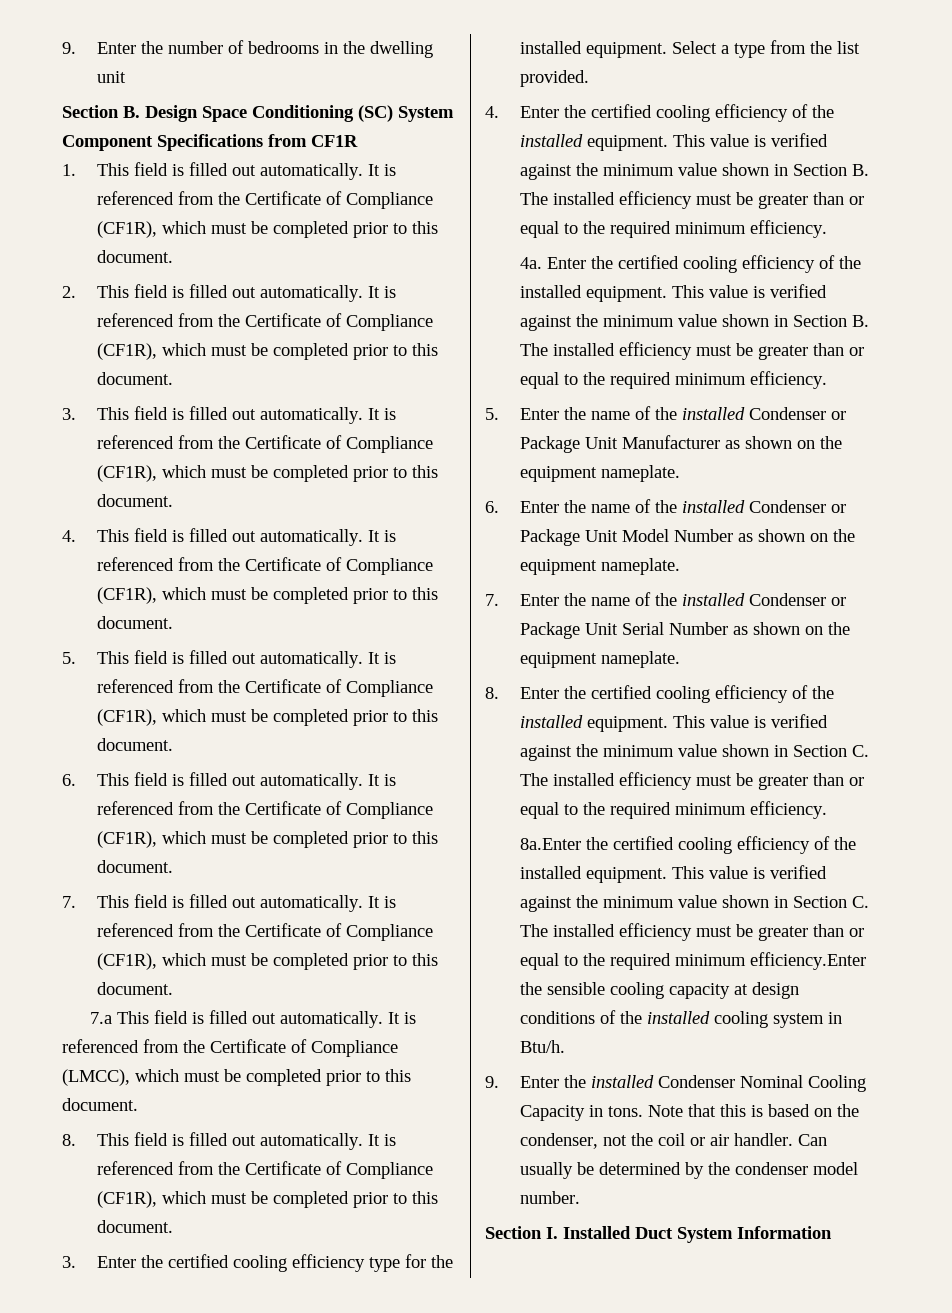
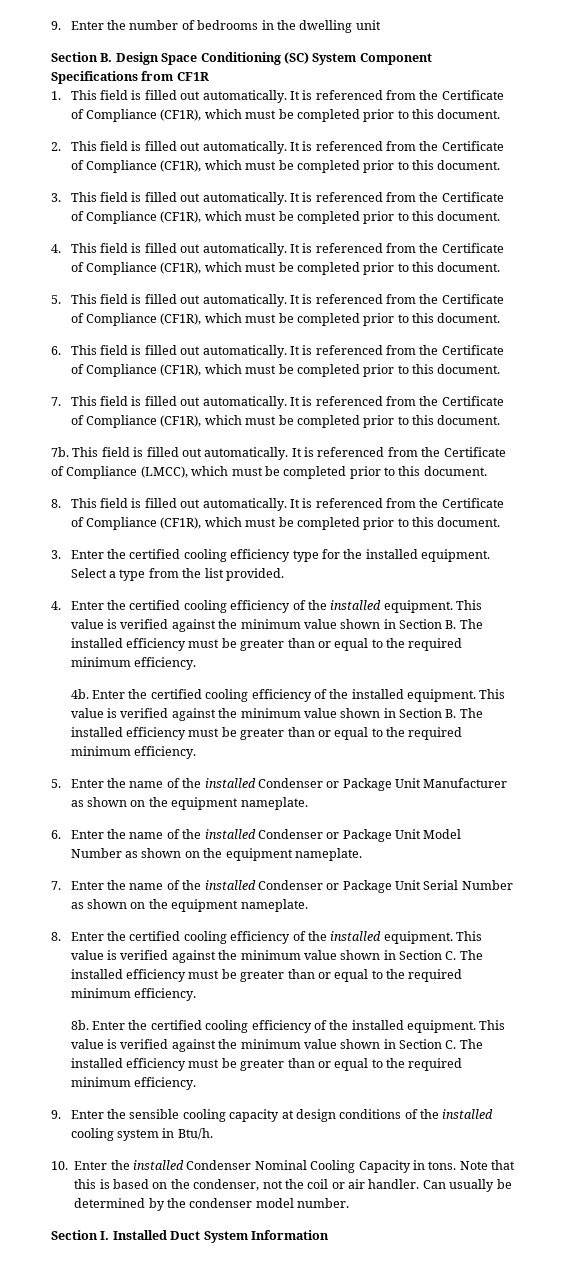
- 7.a This field is filled out automatically.
+ 7b. This field is filled out automatically.
- 4a.
+ 4b.
- 8a.Enter the certified cooling efficiency of the installed equipment. This value is verified against the minimum value shown in Section C. The installed efficiency must be greater than or equal to the required minimum efficiency.Enter the sensible cooling capacity at design conditions of the installed cooling system in Btu/h.
+ 8b. Enter the certified cooling efficiency of the installed equipment. This value is verified against the minimum value shown in Section C. The installed efficiency must be greater than or equal to the required minimum efficiency.
+ 9. Enter the sensible cooling capacity at design conditions of the installed cooling system in Btu/h.
- 9. Enter the installed Condenser Nominal Cooling Capacity in tons.
+ 10. Enter the installed Condenser Nominal Cooling Capacity in tons.

